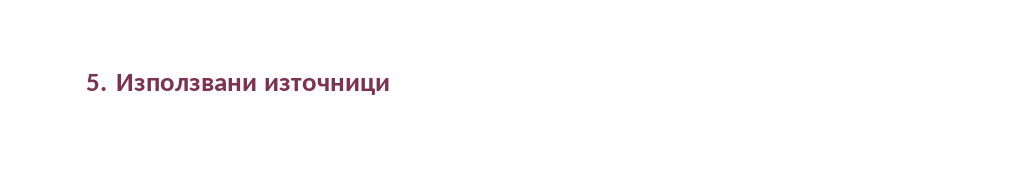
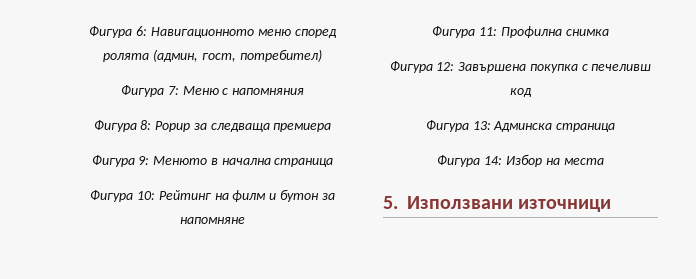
+ Фигура 6: Навигационното меню според ролята (админ, гост, потребител)
+ Фигура 7: Меню с напомняния
+ Фигура 8: Popup за следваща премиера
+ Фигура 9: Менюто в начална страница
+ Фигура 10: Рейтинг на филм и бутон за напомняне
+ Фигура 11: Профилна снимка
+ Фигура 12: Завършена покупка с печеливш код
+ Фигура 13: Админска страница
+ Фигура 14: Избор на места

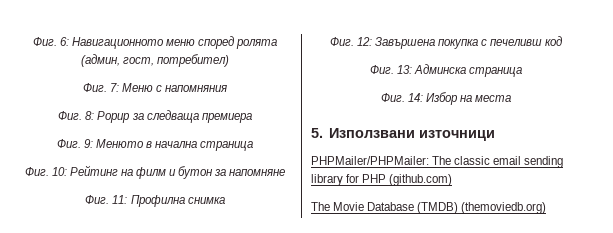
- Фигура 6: Навигационното меню според ролята (админ, гост, потребител)
+ Фиг. 6: Навигационното меню според ролята (админ, гост, потребител)
- Фигура 7: Меню с напомняния
+ Фиг. 7: Меню с напомняния
- Фигура 8: Popup за следваща премиера
+ Фиг. 8: Popup за следваща премиера
- Фигура 9: Менюто в начална страница
+ Фиг. 9: Менюто в начална страница
- Фигура 10: Рейтинг на филм и бутон за напомняне
+ Фиг. 10: Рейтинг на филм и бутон за напомняне
- Фигура 11: Профилна снимка
+ Фиг. 11: Профилна снимка
- Фигура 12: Завършена покупка с печеливш код
+ Фиг. 12: Завършена покупка с печеливш код
- Фигура 13: Админска страница
+ Фиг. 13: Админска страница
- Фигура 14: Избор на места
+ Фиг. 14: Избор на места
+ PHPMailer/PHPMailer: The classic email sending library for PHP (github.com)
+ The Movie Database (TMDB) (themoviedb.org)

